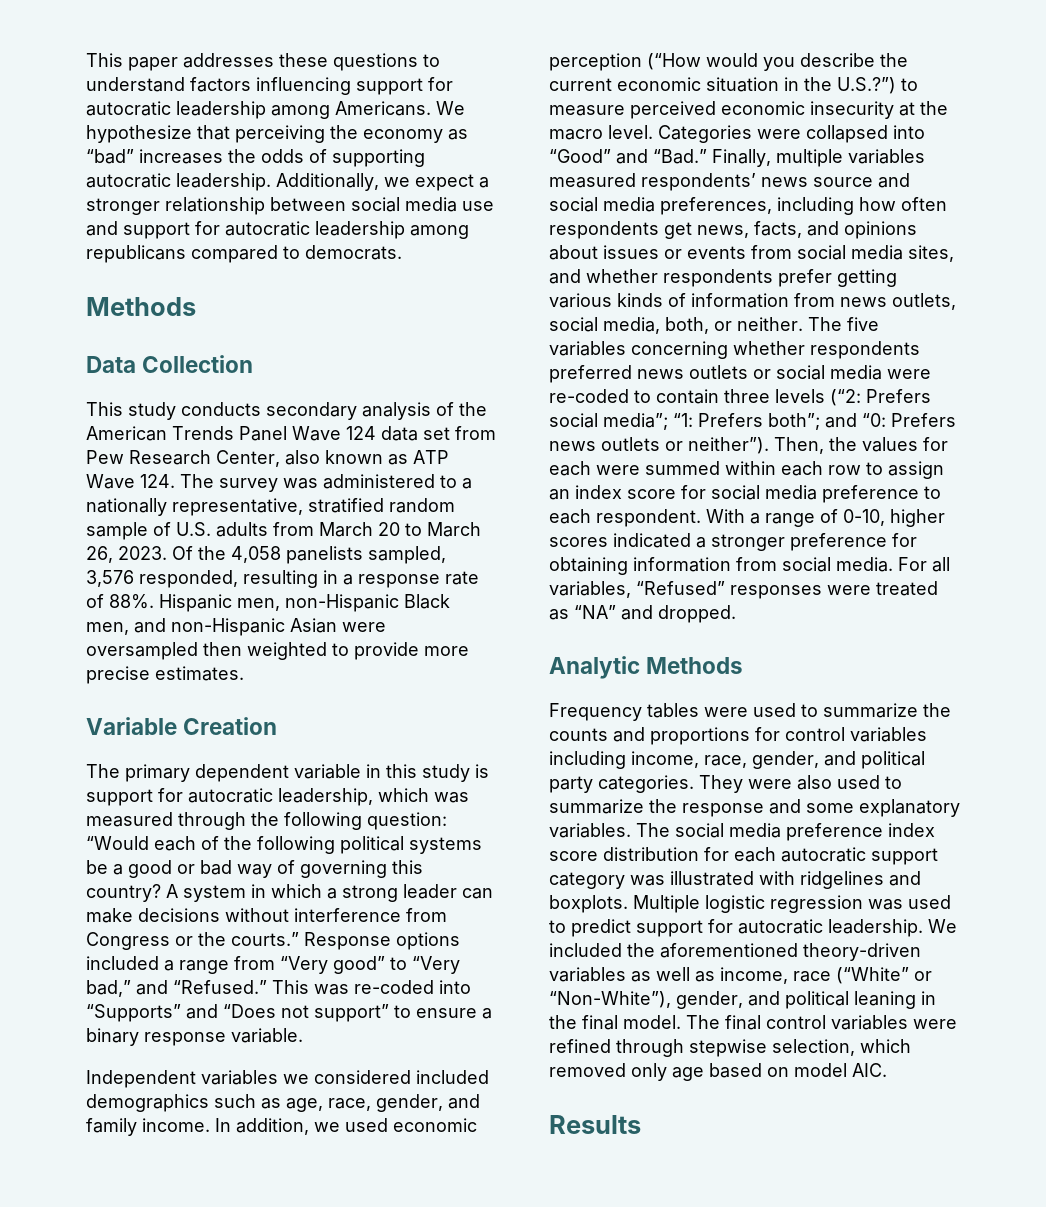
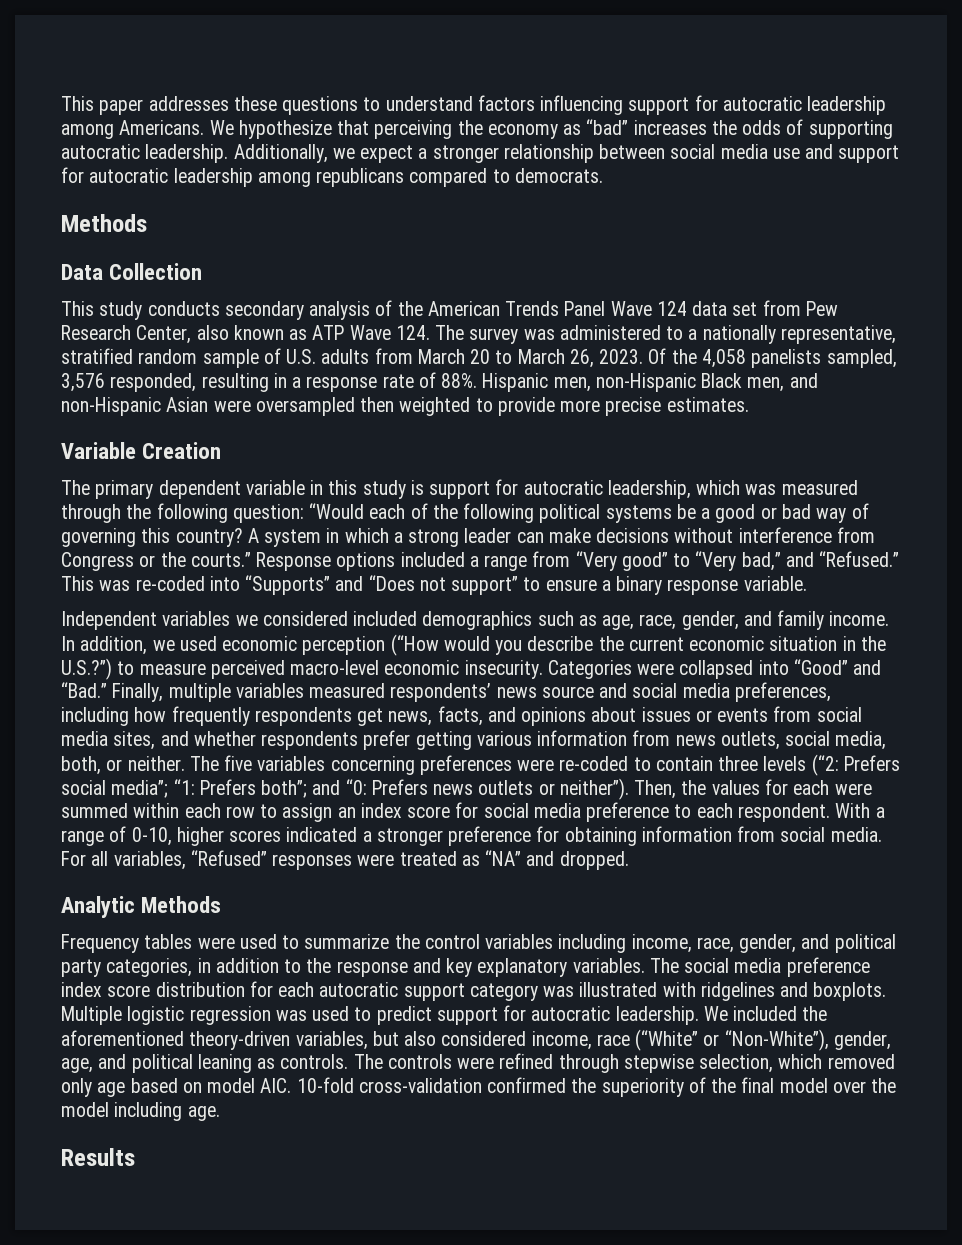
- In addition, we used economic perception (“How would you describe the current economic situation in the U.S.?”) to measure perceived economic insecurity at the macro level.
+ In addition, we used economic perception (“How would you describe the current economic situation in the U.S.?”) to measure perceived macro-level economic insecurity.
- Categories were collapsed into “Good” and “Bad.” Finally, multiple variables measured respondents’ news source and social media preferences, including how often respondents get news, facts, and opinions about issues or events from social media sites, and whether respondents prefer getting various kinds of information from news outlets, social media, both, or neither.
+ Categories were collapsed into “Good” and “Bad.” Finally, multiple variables measured respondents’ news source and social media preferences, including how frequently respondents get news, facts, and opinions about issues or events from social media sites, and whether respondents prefer getting various information from news outlets, social media, both, or neither.
- The five variables concerning whether respondents preferred news outlets or social media were re-coded to contain three levels (“2: Prefers social media”; “1: Prefers both”; and “0: Prefers news outlets or neither”).
+ The five variables concerning preferences were re-coded to contain three levels (“2: Prefers social media”; “1: Prefers both”; and “0: Prefers news outlets or neither”).
- Frequency tables were used to summarize the counts and proportions for control variables including income, race, gender, and political party categories. They were also used to summarize the response and some explanatory variables.
+ Frequency tables were used to summarize the control variables including income, race, gender, and political party categories, in addition to the response and key explanatory variables.
- We included the aforementioned theory-driven variables as well as income, race (“White” or “Non-White”), gender, and political leaning in the final model. The final control variables were refined through stepwise selection, which removed only age based on model AIC.
+ We included the aforementioned theory-driven variables, but also considered income, race (“White” or “Non-White”), gender, age, and political leaning as controls. The controls were refined through stepwise selection, which removed only age based on model AIC. 10-fold cross-validation confirmed the superiority of the final model over the model including age.

